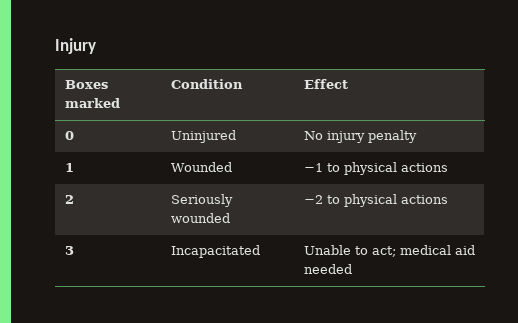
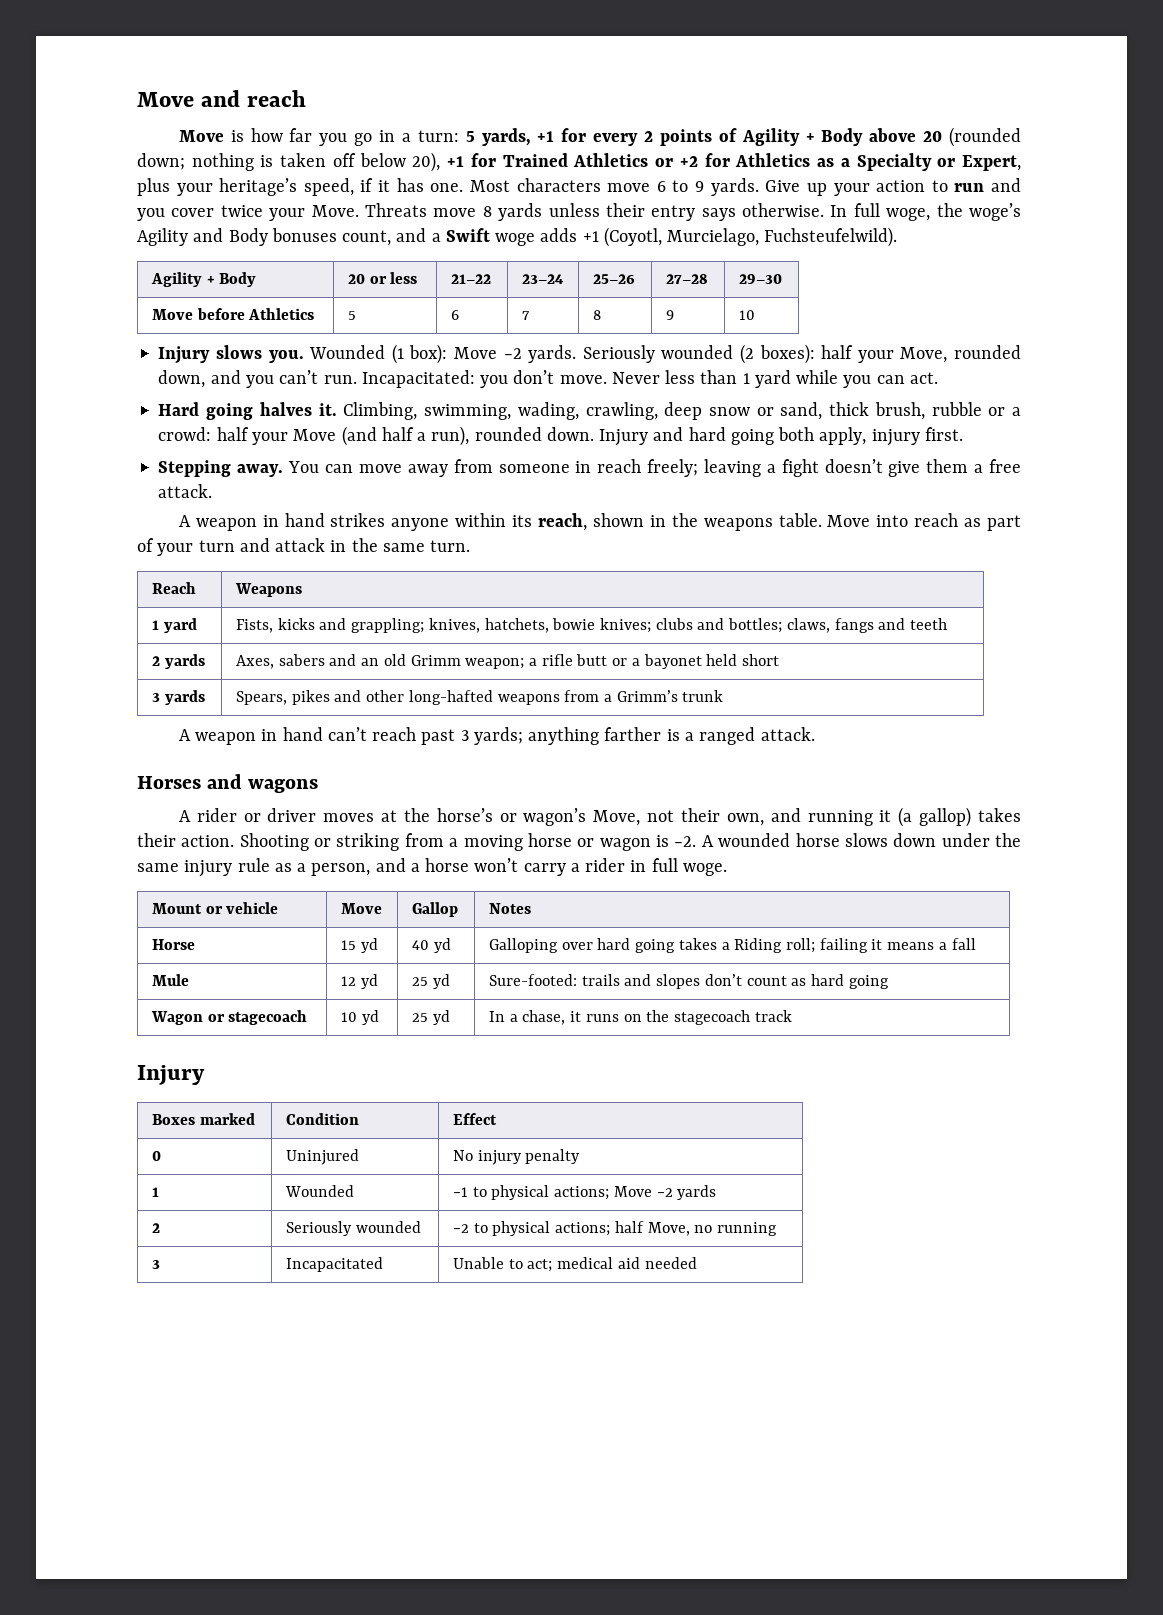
+ Move and reach
+ Move is how far you go in a turn: 5 yards, +1 for every 2 points of Agility + Body above 20 (rounded down; nothing is taken off below 20), +1 for Trained Athletics or +2 for Athletics as a Specialty or Expert, plus your heritage’s speed, if it has one. Most characters move 6 to 9 yards. Give up your action to run and you cover twice your Move. Threats move 8 yards unless their entry says otherwise. In full woge, the woge’s Agility and Body bonuses count, and a Swift woge adds +1 (Coyotl, Murcielago, Fuchsteufelwild).
+ Agility + Body | 20 or less | 21–22 | 23–24 | 25–26 | 27–28 | 29–30
+ Move before Athletics | 5 | 6 | 7 | 8 | 9 | 10
+ Injury slows you. Wounded (1 box): Move −2 yards. Seriously wounded (2 boxes): half your Move, rounded down, and you can’t run. Incapacitated: you don’t move. Never less than 1 yard while you can act.
+ Hard going halves it. Climbing, swimming, wading, crawling, deep snow or sand, thick brush, rubble or a crowd: half your Move (and half a run), rounded down. Injury and hard going both apply, injury first.
+ Stepping away. You can move away from someone in reach freely; leaving a fight doesn’t give them a free attack.
+ A weapon in hand strikes anyone within its reach, shown in the weapons table. Move into reach as part of your turn and attack in the same turn.
+ Reach | Weapons
+ 1 yard | Fists, kicks and grappling; knives, hatchets, bowie knives; clubs and bottles; claws, fangs and teeth
+ 2 yards | Axes, sabers and an old Grimm weapon; a rifle butt or a bayonet held short
+ 3 yards | Spears, pikes and other long-hafted weapons from a Grimm’s trunk
+ A weapon in hand can’t reach past 3 yards; anything farther is a ranged attack.
+ Horses and wagons
+ A rider or driver moves at the horse’s or wagon’s Move, not their own, and running it (a gallop) takes their action. Shooting or striking from a moving horse or wagon is −2. A wounded horse slows down under the same injury rule as a person, and a horse won’t carry a rider in full woge.
+ Mount or vehicle | Move | Gallop | Notes
+ Horse | 15 yd | 40 yd | Galloping over hard going takes a Riding roll; failing it means a fall
+ Mule | 12 yd | 25 yd | Sure-footed: trails and slopes don’t count as hard going
+ Wagon or stagecoach | 10 yd | 25 yd | In a chase, it runs on the stagecoach track
- 1 | Wounded | −1 to physical actions
+ 1 | Wounded | −1 to physical actions; Move −2 yards
- 2 | Seriously wounded | −2 to physical actions
+ 2 | Seriously wounded | −2 to physical actions; half Move, no running

